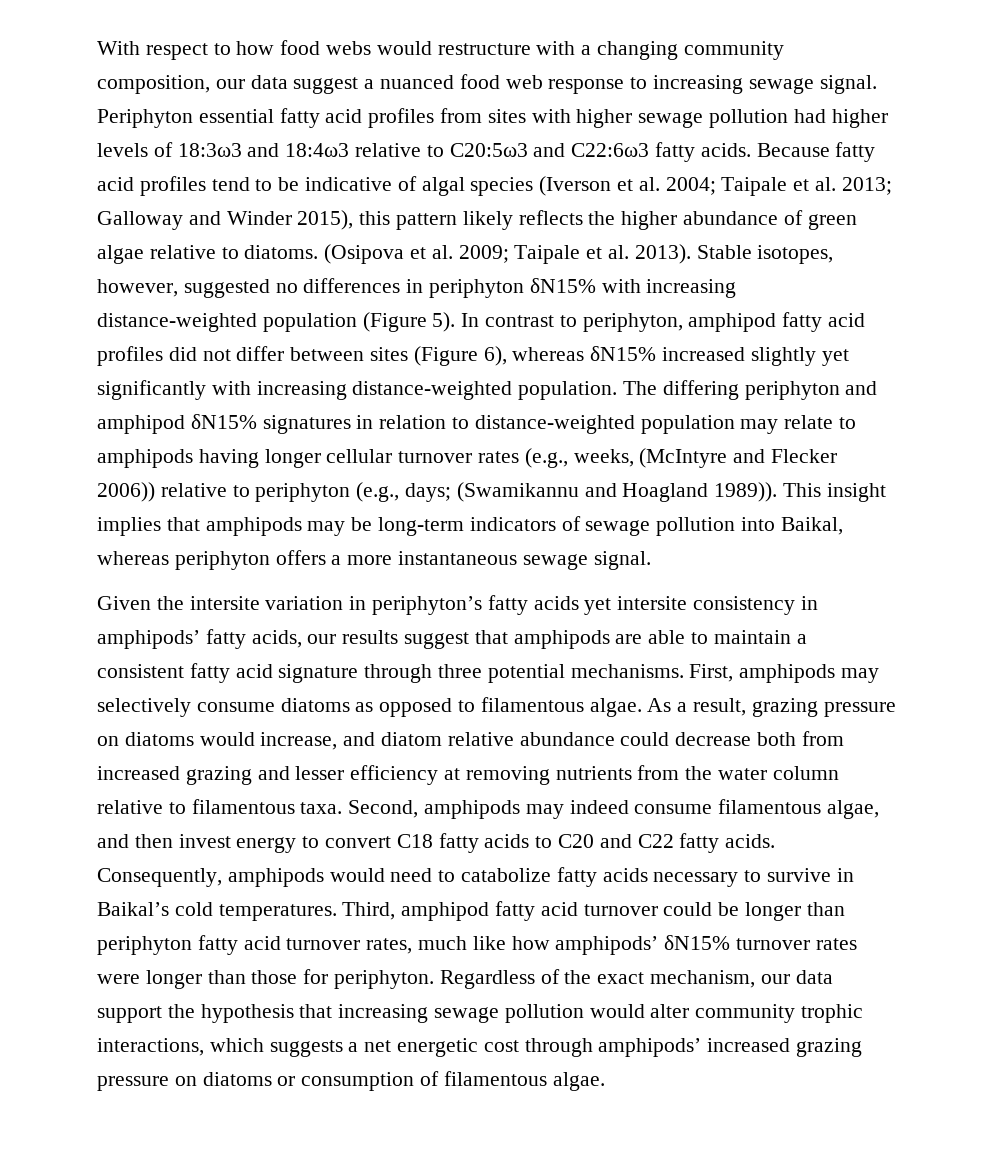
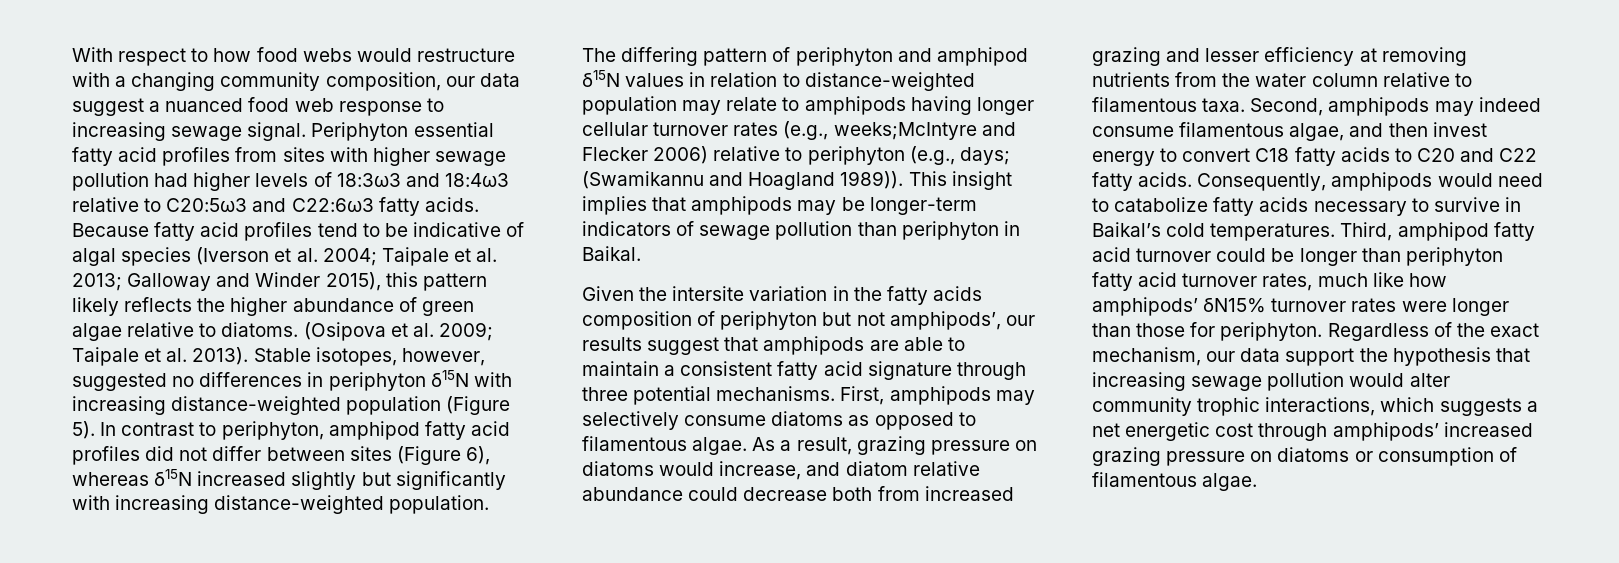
- Stable isotopes, however, suggested no differences in periphyton δN15% with increasing distance-weighted population (Figure 5).
+ Stable isotopes, however, suggested no differences in periphyton δ15N with increasing distance-weighted population (Figure 5).
- In contrast to periphyton, amphipod fatty acid profiles did not differ between sites (Figure 6), whereas δN15% increased slightly yet significantly with increasing distance-weighted population.
+ In contrast to periphyton, amphipod fatty acid profiles did not differ between sites (Figure 6), whereas δ15N increased slightly but significantly with increasing distance-weighted population.
- The differing periphyton and amphipod δN15% signatures in relation to distance-weighted population may relate to amphipods having longer cellular turnover rates (e.g., weeks, (McIntyre and Flecker 2006)) relative to periphyton (e.g., days; (Swamikannu and Hoagland 1989)).
+ The differing pattern of periphyton and amphipod δ15N values in relation to distance-weighted population may relate to amphipods having longer cellular turnover rates (e.g., weeks;McIntyre and Flecker 2006) relative to periphyton (e.g., days; (Swamikannu and Hoagland 1989)).
- This insight implies that amphipods may be long-term indicators of sewage pollution into Baikal, whereas periphyton offers a more instantaneous sewage signal.
+ This insight implies that amphipods may be longer-term indicators of sewage pollution than periphyton in Baikal.
- Given the intersite variation in periphyton’s fatty acids yet intersite consistency in amphipods’ fatty acids, our results suggest that amphipods are able to maintain a consistent fatty acid signature through three potential mechanisms.
+ Given the intersite variation in the fatty acids composition of periphyton but not amphipods’, our results suggest that amphipods are able to maintain a consistent fatty acid signature through three potential mechanisms.

